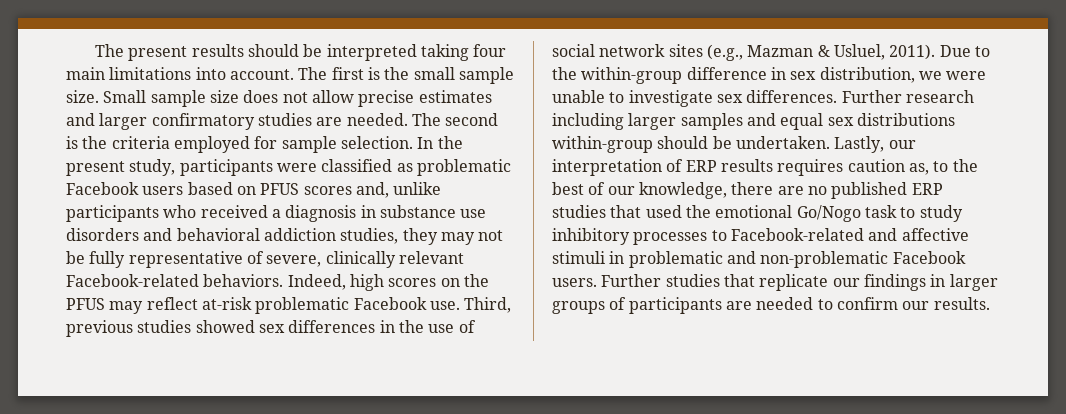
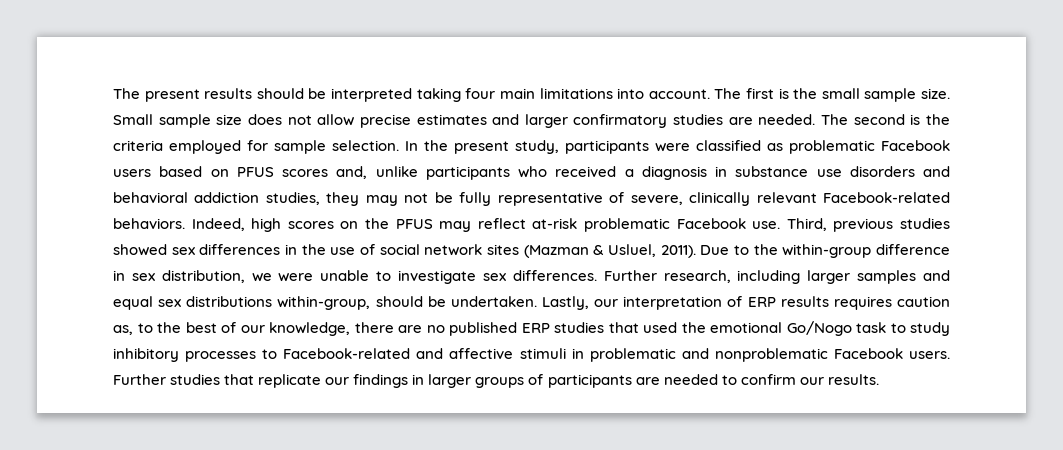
- Third, previous studies showed sex differences in the use of social network sites (e.g., Mazman & Usluel, 2011).
+ Third, previous studies showed sex differences in the use of social network sites (Mazman & Usluel, 2011).
- Further research including larger samples and equal sex distributions within-group should be undertaken.
+ Further research, including larger samples and equal sex distributions within-group, should be undertaken.
- Lastly, our interpretation of ERP results requires caution as, to the best of our knowledge, there are no published ERP studies that used the emotional Go/Nogo task to study inhibitory processes to Facebook-related and affective stimuli in problematic and non-problematic Facebook users.
+ Lastly, our interpretation of ERP results requires caution as, to the best of our knowledge, there are no published ERP studies that used the emotional Go/Nogo task to study inhibitory processes to Facebook-related and affective stimuli in problematic and nonproblematic Facebook users.

